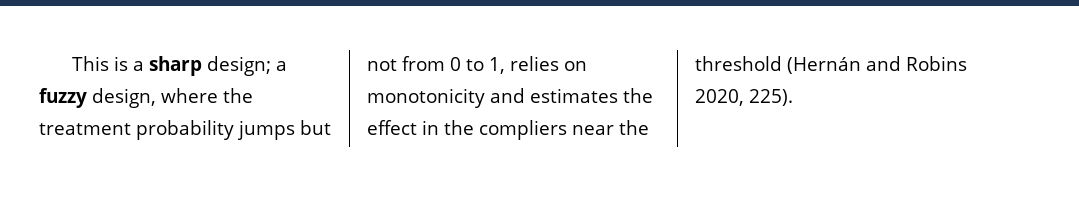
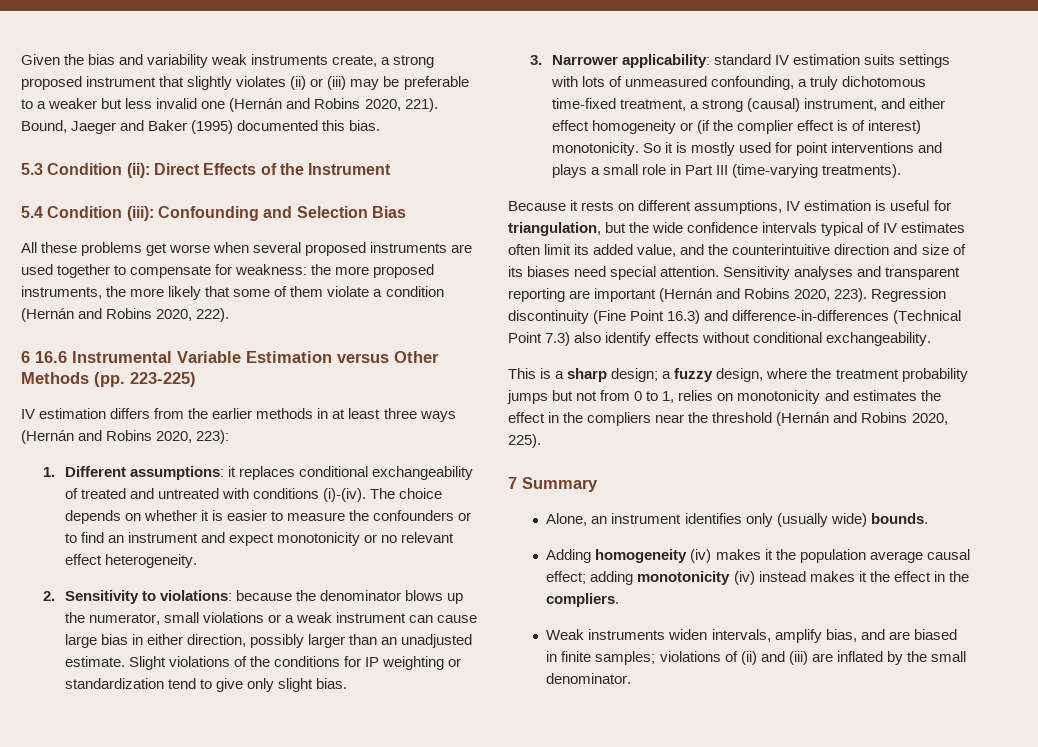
+ Given the bias and variability weak instruments create, a strong proposed instrument that slightly violates (ii) or (iii) may be preferable to a weaker but less invalid one (Hernán and Robins 2020, 221). Bound, Jaeger and Baker (1995) documented this bias.
+ 5.3 Condition (ii): Direct Effects of the Instrument
+ 5.4 Condition (iii): Confounding and Selection Bias
+ All these problems get worse when several proposed instruments are used together to compensate for weakness: the more proposed instruments, the more likely that some of them violate a condition (Hernán and Robins 2020, 222).
+ 6 16.6 Instrumental Variable Estimation versus Other Methods (pp. 223-225)
+ IV estimation differs from the earlier methods in at least three ways (Hernán and Robins 2020, 223):
+ 1. Different assumptions: it replaces conditional exchangeability of treated and untreated with conditions (i)-(iv). The choice depends on whether it is easier to measure the confounders or to find an instrument and expect monotonicity or no relevant effect heterogeneity.
+ 2. Sensitivity to violations: because the denominator blows up the numerator, small violations or a weak instrument can cause large bias in either direction, possibly larger than an unadjusted estimate. Slight violations of the conditions for IP weighting or standardization tend to give only slight bias.
+ 3. Narrower applicability: standard IV estimation suits settings with lots of unmeasured confounding, a truly dichotomous time-fixed treatment, a strong (causal) instrument, and either effect homogeneity or (if the complier effect is of interest) monotonicity. So it is mostly used for point interventions and plays a small role in Part III (time-varying treatments).
+ Because it rests on different assumptions, IV estimation is useful for triangulation, but the wide confidence intervals typical of IV estimates often limit its added value, and the counterintuitive direction and size of its biases need special attention. Sensitivity analyses and transparent reporting are important (Hernán and Robins 2020, 223). Regression discontinuity (Fine Point 16.3) and difference-in-differences (Technical Point 7.3) also identify effects without conditional exchangeability.
+ 7 Summary
+ Alone, an instrument identifies only (usually wide) bounds.
+ Adding homogeneity (iv) makes it the population average causal effect; adding monotonicity (iv) instead makes it the effect in the compliers.
+ Weak instruments widen intervals, amplify bias, and are biased in finite samples; violations of (ii) and (iii) are inflated by the small denominator.

